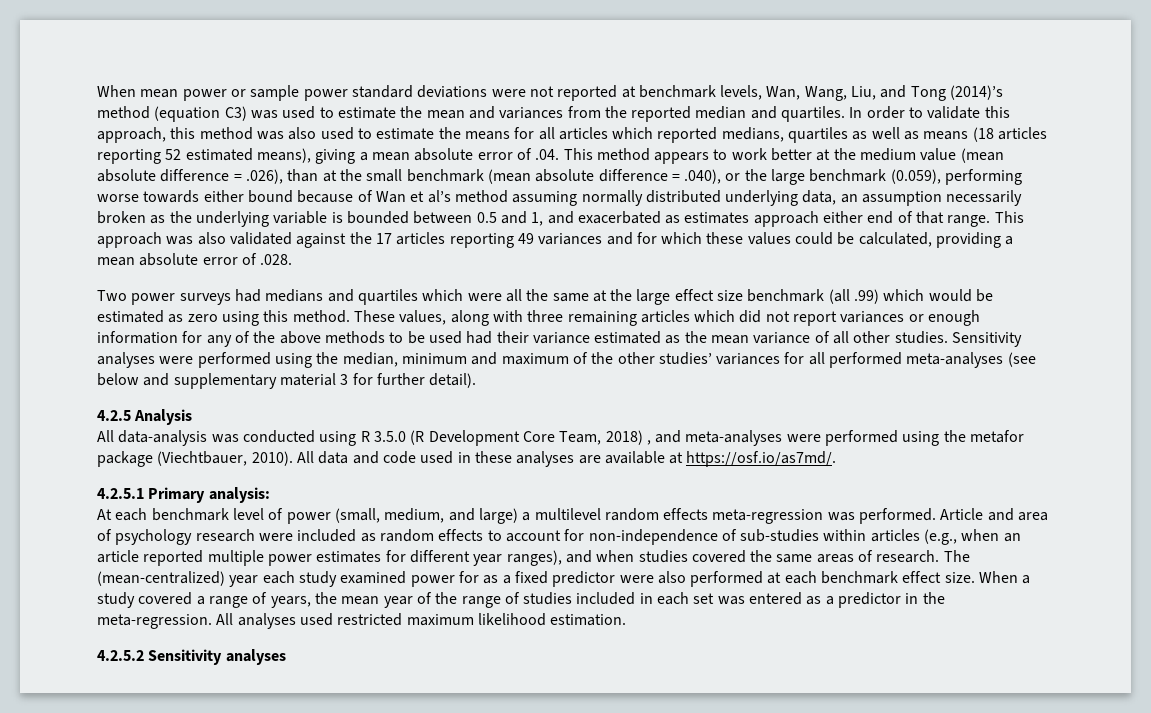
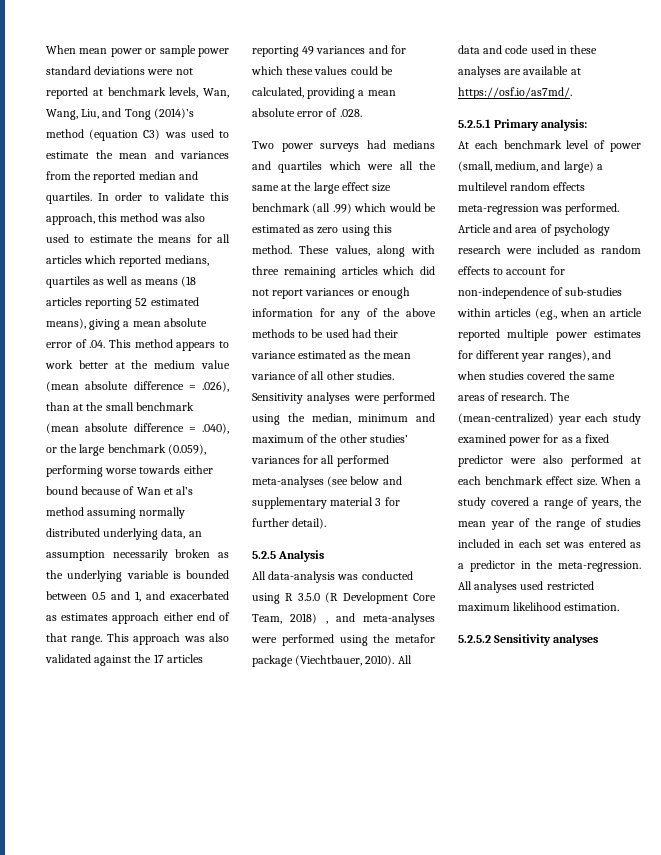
- 4.2.5 Analysis
+ 5.2.5 Analysis
- 4.2.5.1 Primary analysis:
+ 5.2.5.1 Primary analysis:
- 4.2.5.2 Sensitivity analyses
+ 5.2.5.2 Sensitivity analyses

